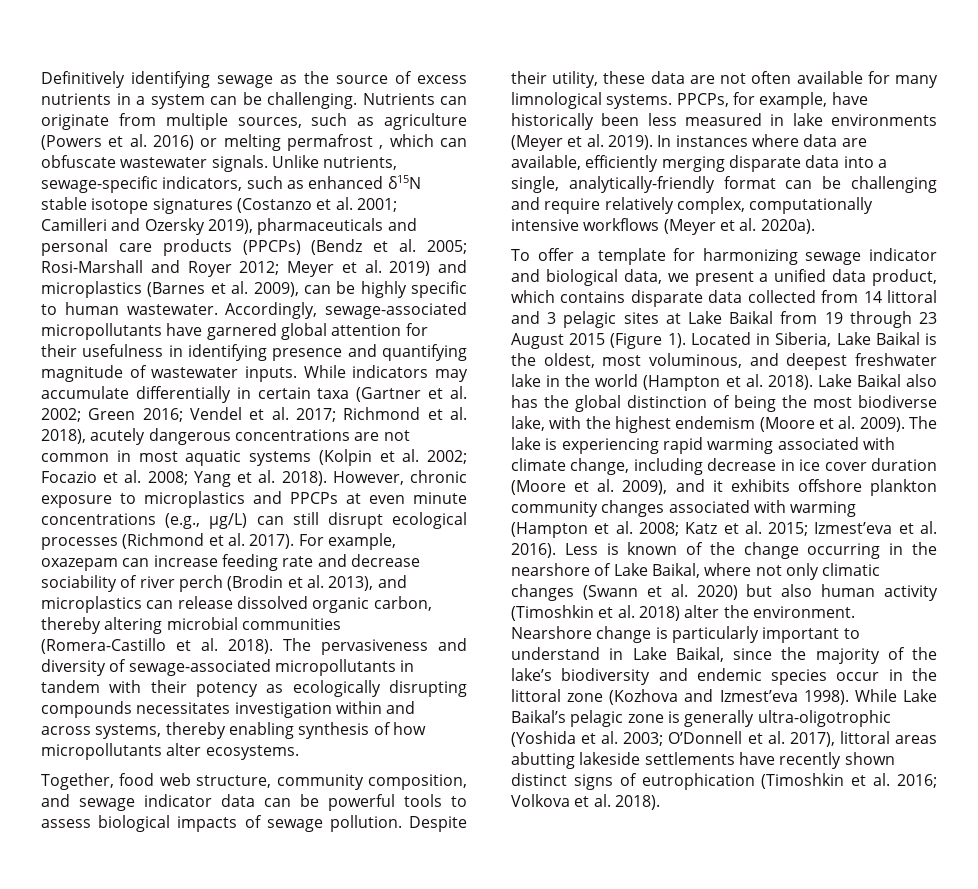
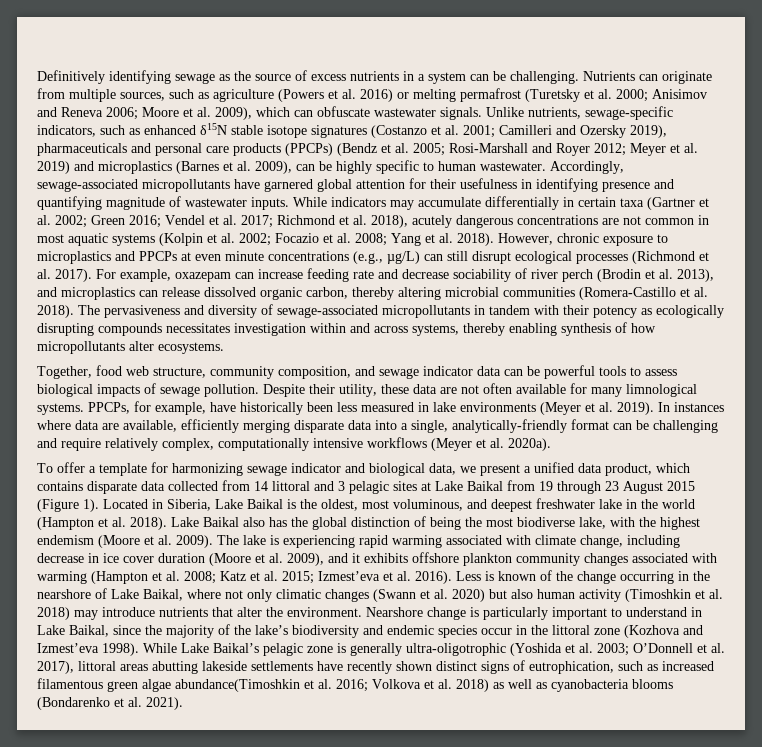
- Nutrients can originate from multiple sources, such as agriculture (Powers et al. 2016) or melting permafrost , which can obfuscate wastewater signals.
+ Nutrients can originate from multiple sources, such as agriculture (Powers et al. 2016) or melting permafrost (Turetsky et al. 2000; Anisimov and Reneva 2006; Moore et al. 2009), which can obfuscate wastewater signals.
- Less is known of the change occurring in the nearshore of Lake Baikal, where not only climatic changes (Swann et al. 2020) but also human activity (Timoshkin et al. 2018) alter the environment.
+ Less is known of the change occurring in the nearshore of Lake Baikal, where not only climatic changes (Swann et al. 2020) but also human activity (Timoshkin et al. 2018) may introduce nutrients that alter the environment.
- While Lake Baikal’s pelagic zone is generally ultra-oligotrophic (Yoshida et al. 2003; O’Donnell et al. 2017), littoral areas abutting lakeside settlements have recently shown distinct signs of eutrophication (Timoshkin et al. 2016; Volkova et al. 2018).
+ While Lake Baikal’s pelagic zone is generally ultra-oligotrophic (Yoshida et al. 2003; O’Donnell et al. 2017), littoral areas abutting lakeside settlements have recently shown distinct signs of eutrophication, such as increased filamentous green algae abundance(Timoshkin et al. 2016; Volkova et al. 2018) as well as cyanobacteria blooms (Bondarenko et al. 2021).

